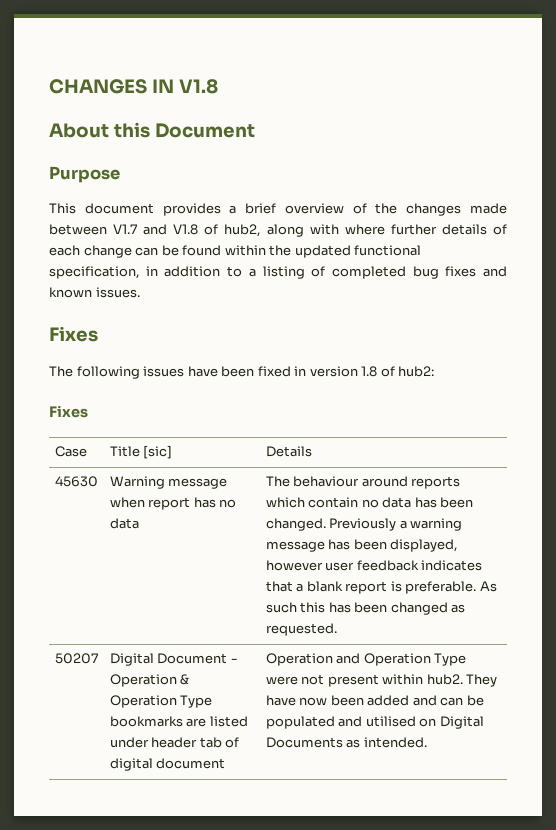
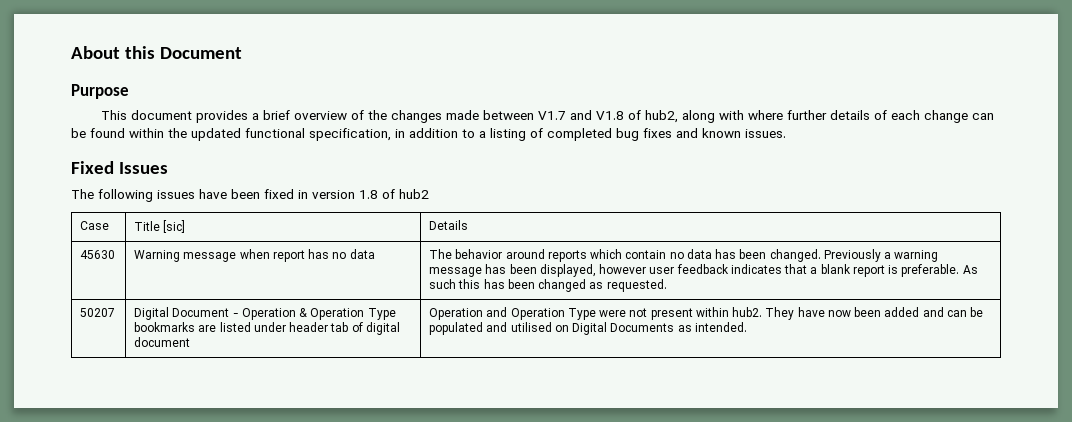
- CHANGES IN V1.8
  This document provides a brief overview of the changes made between V1.7 and V1.8 of hub2, along with where further details of each change can be found within the updated functional specification, in addition to a listing of completed bug fixes and known issues.
- Fixes
+ Fixed Issues
- The following issues have been fixed in version 1.8 of hub2:
- Fixes
+ The following issues have been fixed in version 1.8 of hub2
- The behaviour around reports which contain no data has been changed.
+ The behavior around reports which contain no data has been changed.

